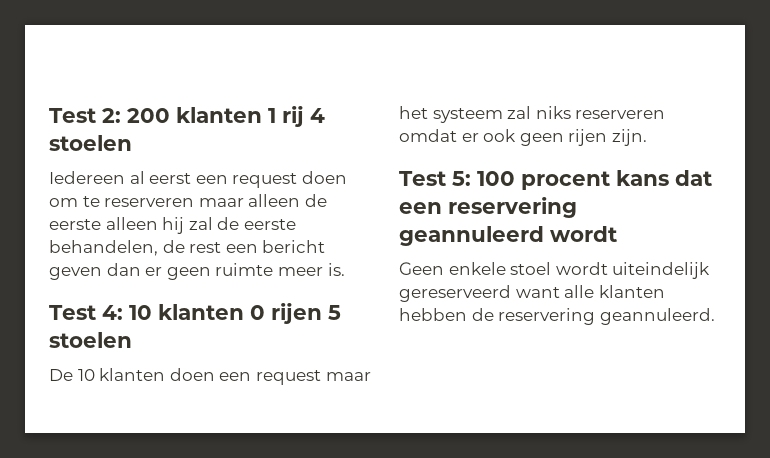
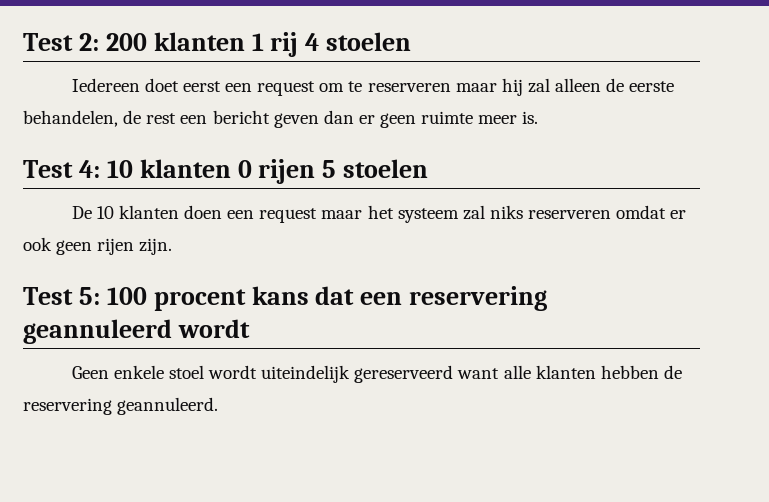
- Iedereen al eerst een request doen om te reserveren maar alleen de eerste alleen hij zal de eerste behandelen, de rest een bericht geven dan er geen ruimte meer is.
+ Iedereen doet eerst een request om te reserveren maar hij zal alleen de eerste behandelen, de rest een bericht geven dan er geen ruimte meer is.

